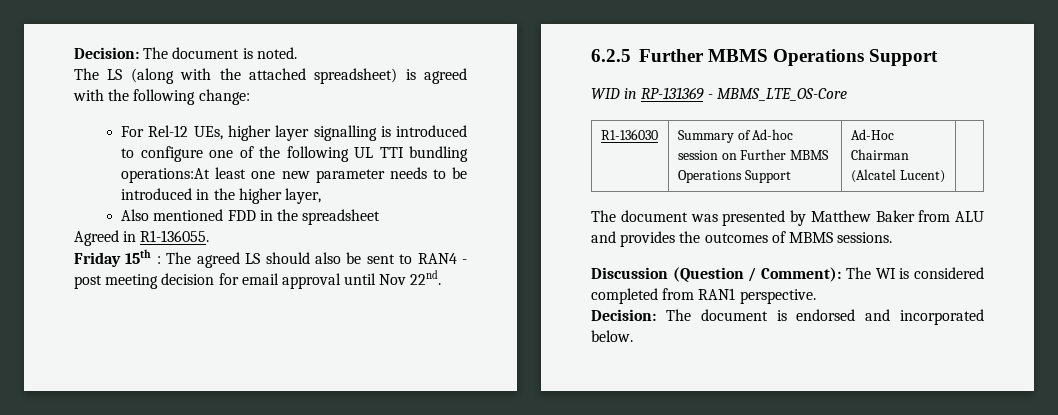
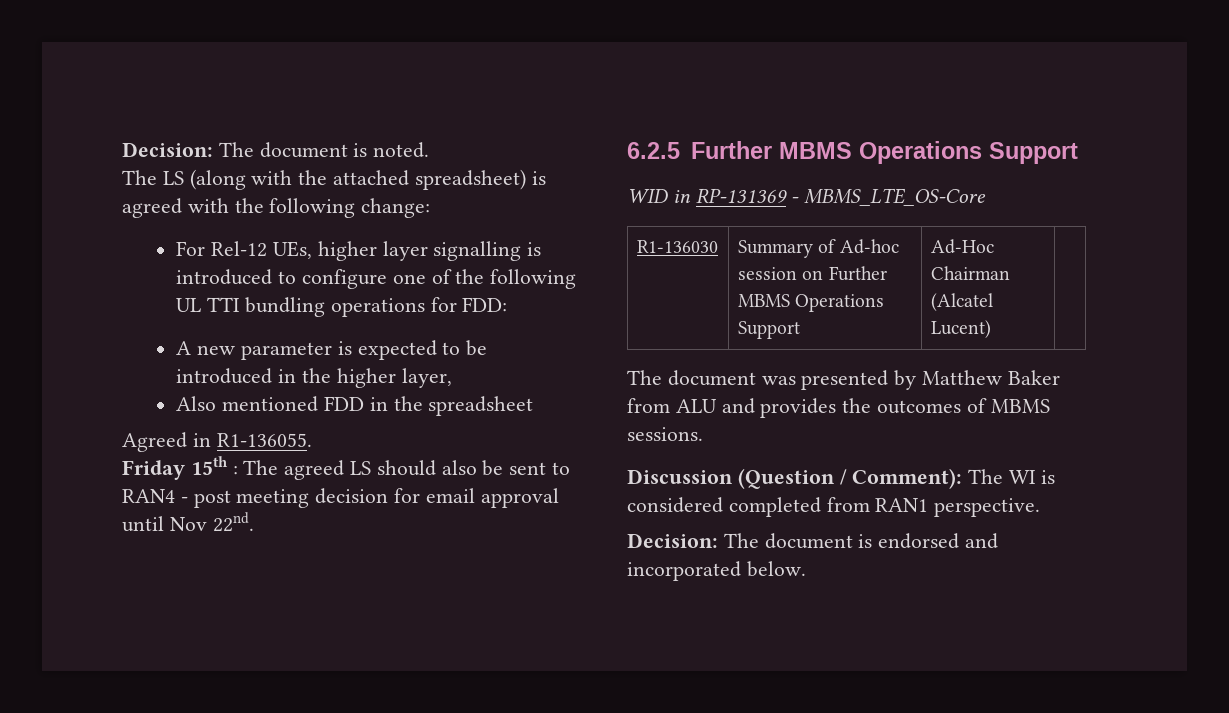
- For Rel-12 UEs, higher layer signalling is introduced to configure one of the following UL TTI bundling operations:At least one new parameter needs to be introduced in the higher layer,
+ For Rel-12 UEs, higher layer signalling is introduced to configure one of the following UL TTI bundling operations for FDD:
+ A new parameter is expected to be introduced in the higher layer,

